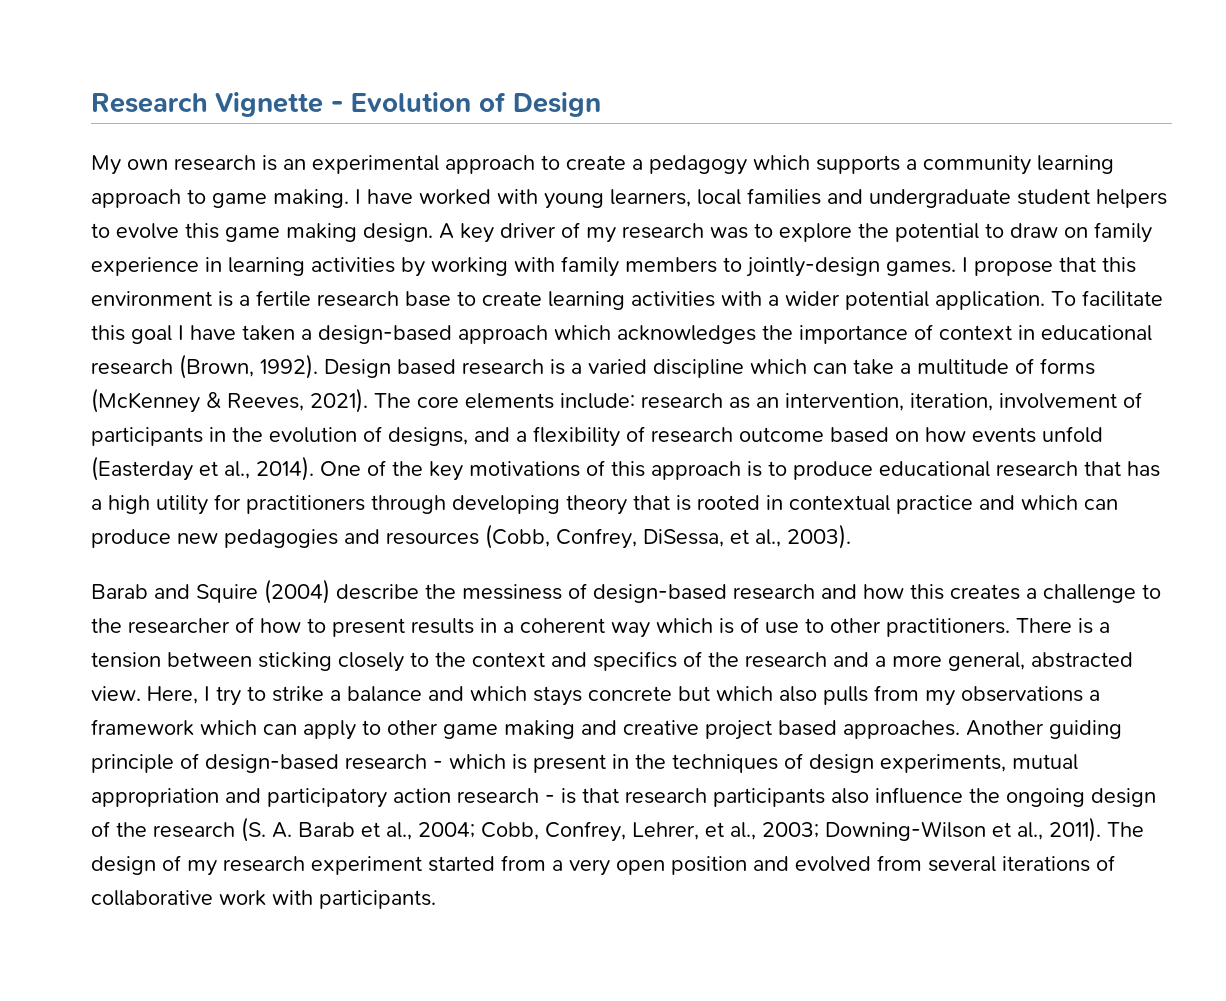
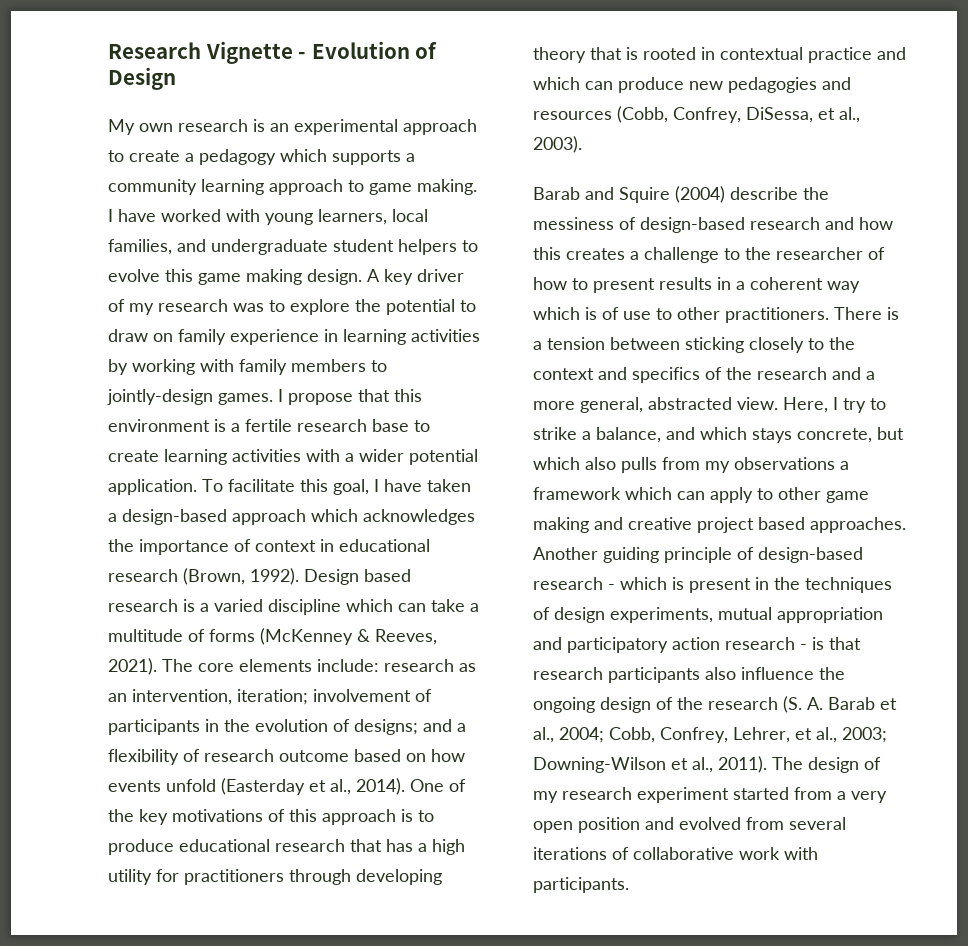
- I have worked with young learners, local families and undergraduate student helpers to evolve this game making design.
+ I have worked with young learners, local families, and undergraduate student helpers to evolve this game making design.
- To facilitate this goal I have taken a design-based approach which acknowledges the importance of context in educational research (Brown, 1992).
+ To facilitate this goal, I have taken a design-based approach which acknowledges the importance of context in educational research (Brown, 1992).
- The core elements include: research as an intervention, iteration, involvement of participants in the evolution of designs, and a flexibility of research outcome based on how events unfold (Easterday et al., 2014).
+ The core elements include: research as an intervention, iteration; involvement of participants in the evolution of designs; and a flexibility of research outcome based on how events unfold (Easterday et al., 2014).
- Here, I try to strike a balance and which stays concrete but which also pulls from my observations a framework which can apply to other game making and creative project based approaches.
+ Here, I try to strike a balance, and which stays concrete, but which also pulls from my observations a framework which can apply to other game making and creative project based approaches.

